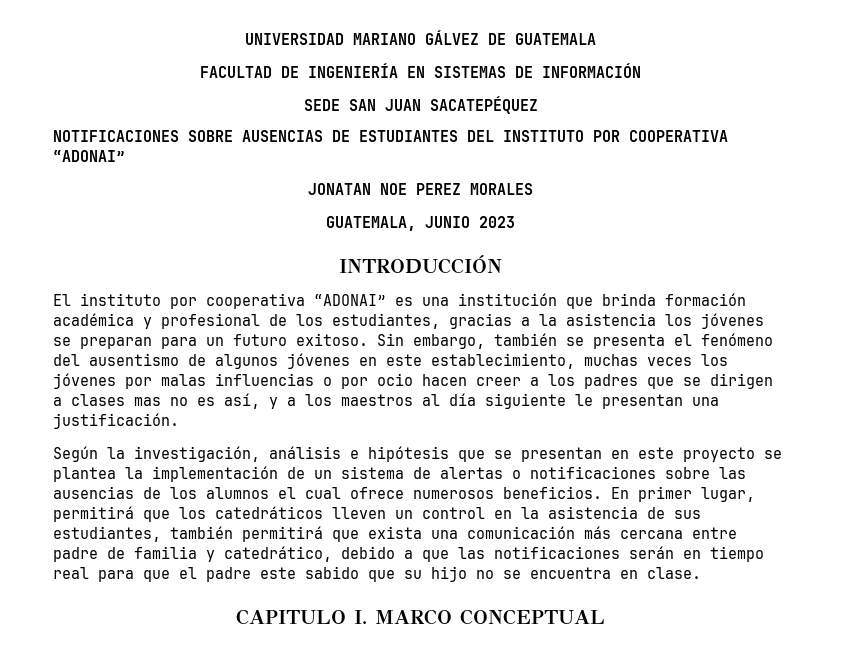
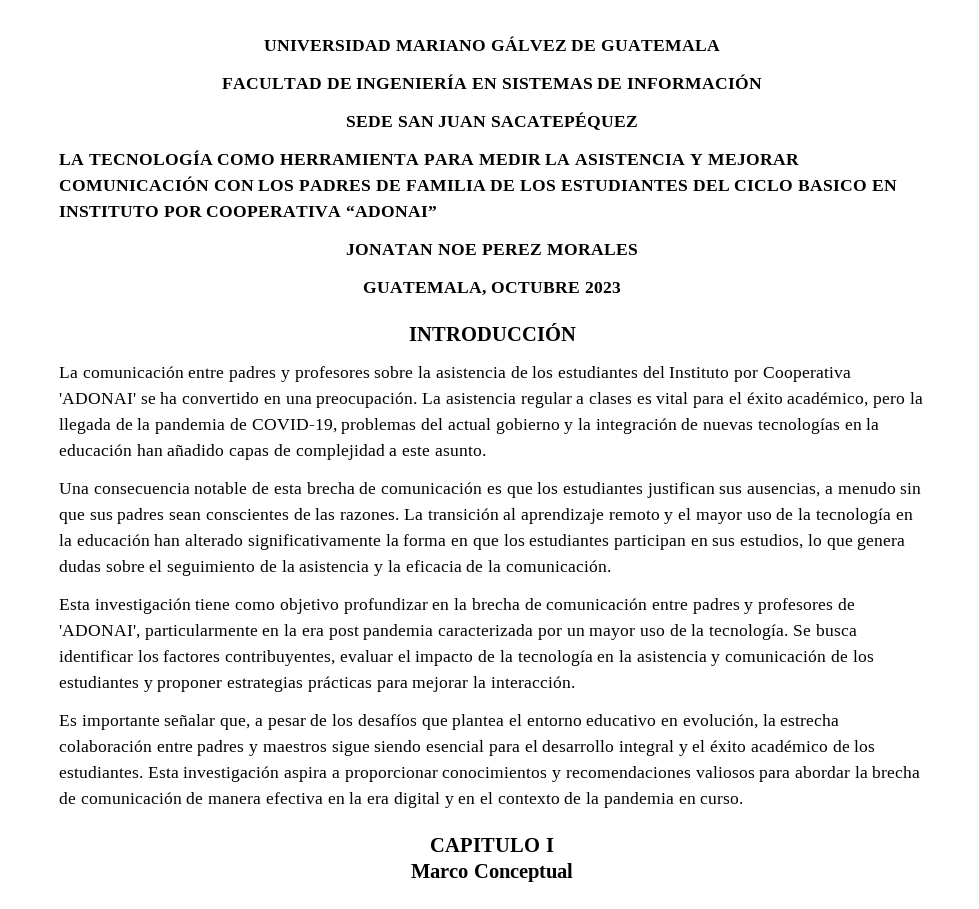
- NOTIFICACIONES SOBRE AUSENCIAS DE ESTUDIANTES DEL INSTITUTO POR COOPERATIVA “ADONAI”
+ LA TECNOLOGÍA COMO HERRAMIENTA PARA MEDIR LA ASISTENCIA Y MEJORAR COMUNICACIÓN CON LOS PADRES DE FAMILIA DE LOS ESTUDIANTES DEL CICLO BASICO EN INSTITUTO POR COOPERATIVA “ADONAI”
- GUATEMALA, JUNIO 2023
+ GUATEMALA, OCTUBRE 2023
- El instituto por cooperativa “ADONAI” es una institución que brinda formación académica y profesional de los estudiantes, gracias a la asistencia los jóvenes se preparan para un futuro exitoso. Sin embargo, también se presenta el fenómeno del ausentismo de algunos jóvenes en este establecimiento, muchas veces los jóvenes por malas influencias o por ocio hacen creer a los padres que se dirigen a clases mas no es así, y a los maestros al día siguiente le presentan una justificación.
- Según la investigación, análisis e hipótesis que se presentan en este proyecto se plantea la implementación de un sistema de alertas o notificaciones sobre las ausencias de los alumnos el cual ofrece numerosos beneficios. En primer lugar, permitirá que los catedráticos lleven un control en la asistencia de sus estudiantes, también permitirá que exista una comunicación más cercana entre padre de familia y catedrático, debido a que las notificaciones serán en tiempo real para que el padre este sabido que su hijo no se encuentra en clase.
- CAPITULO I. MARCO CONCEPTUAL
+ La comunicación entre padres y profesores sobre la asistencia de los estudiantes del Instituto por Cooperativa 'ADONAI' se ha convertido en una preocupación. La asistencia regular a clases es vital para el éxito académico, pero la llegada de la pandemia de COVID-19, problemas del actual gobierno y la integración de nuevas tecnologías en la educación han añadido capas de complejidad a este asunto.
+ Una consecuencia notable de esta brecha de comunicación es que los estudiantes justifican sus ausencias, a menudo sin que sus padres sean conscientes de las razones. La transición al aprendizaje remoto y el mayor uso de la tecnología en la educación han alterado significativamente la forma en que los estudiantes participan en sus estudios, lo que genera dudas sobre el seguimiento de la asistencia y la eficacia de la comunicación.
+ Esta investigación tiene como objetivo profundizar en la brecha de comunicación entre padres y profesores de 'ADONAI', particularmente en la era post pandemia caracterizada por un mayor uso de la tecnología. Se busca identificar los factores contribuyentes, evaluar el impacto de la tecnología en la asistencia y comunicación de los estudiantes y proponer estrategias prácticas para mejorar la interacción.
+ Es importante señalar que, a pesar de los desafíos que plantea el entorno educativo en evolución, la estrecha colaboración entre padres y maestros sigue siendo esencial para el desarrollo integral y el éxito académico de los estudiantes. Esta investigación aspira a proporcionar conocimientos y recomendaciones valiosos para abordar la brecha de comunicación de manera efectiva en la era digital y en el contexto de la pandemia en curso.
+ CAPITULO I
+ Marco Conceptual

